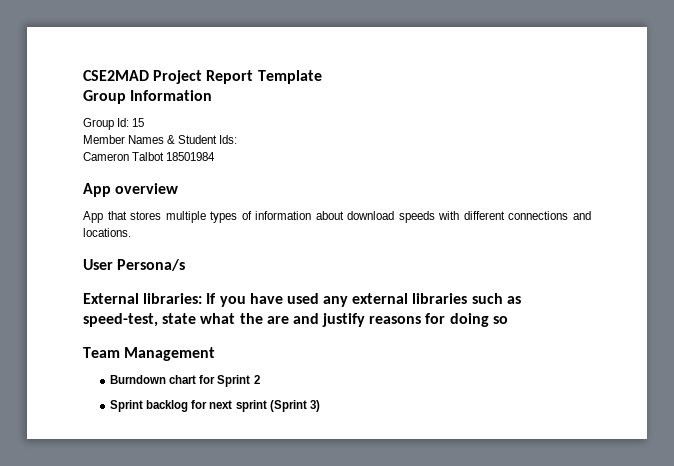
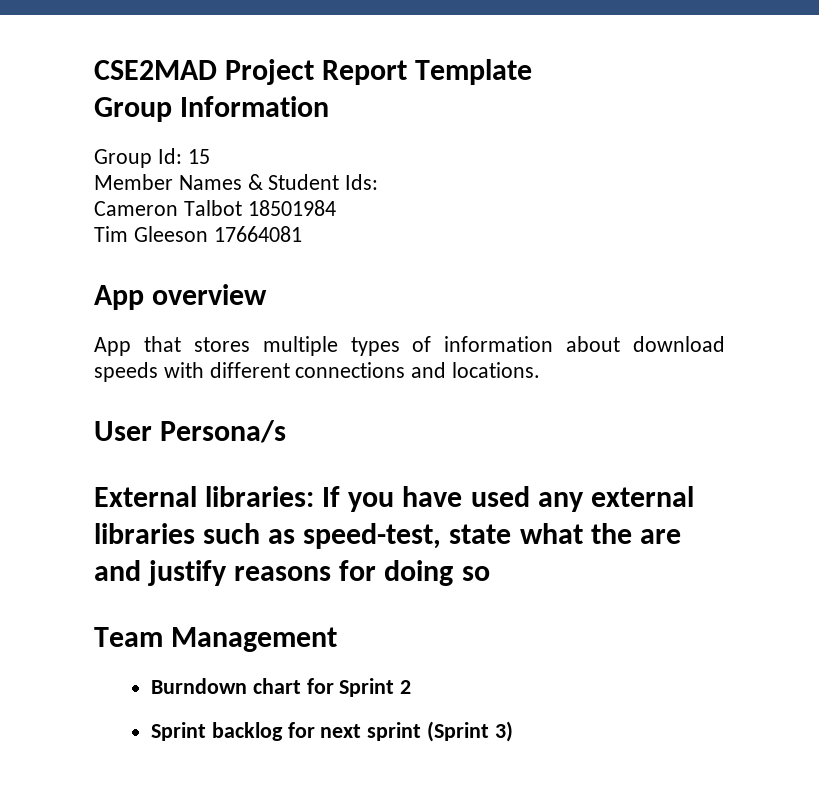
+ Tim Gleeson 17664081

